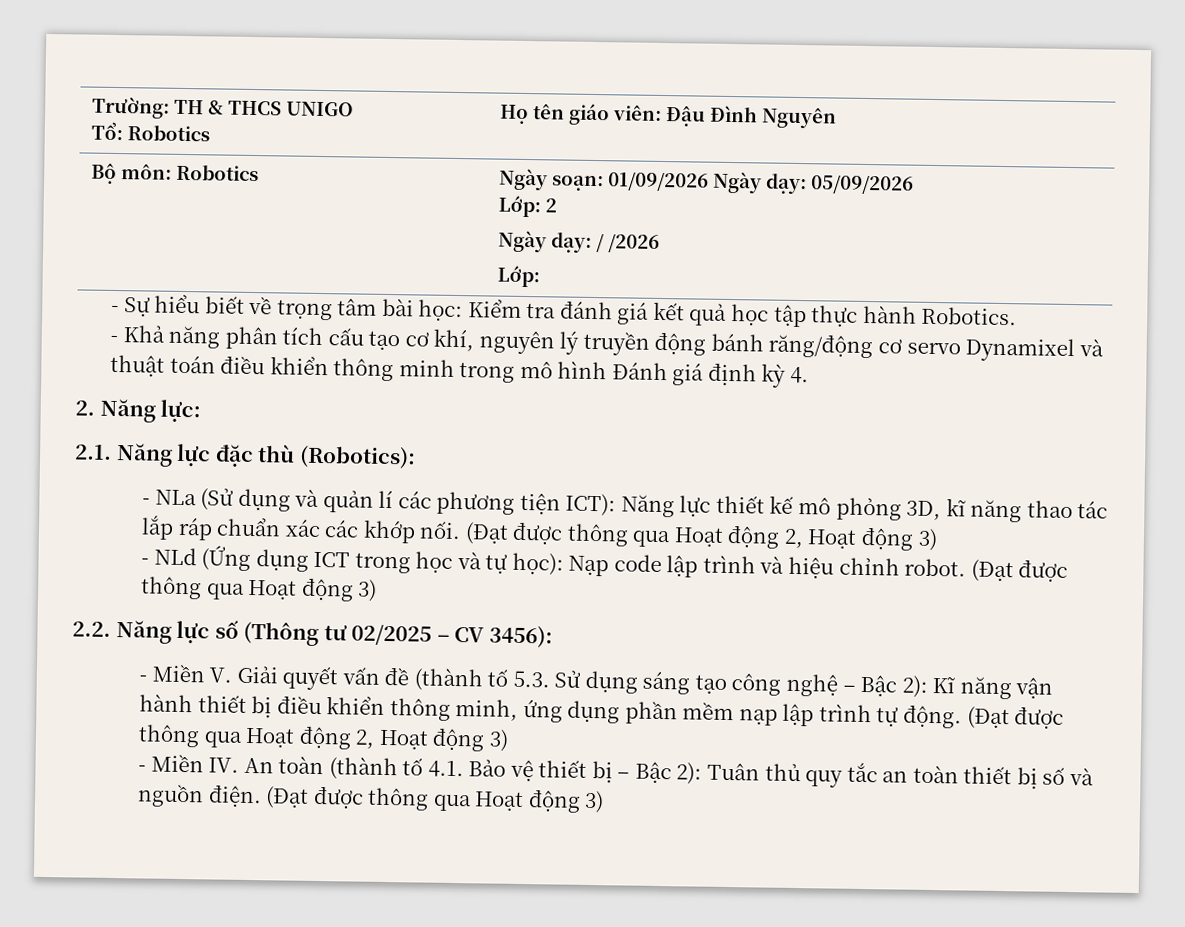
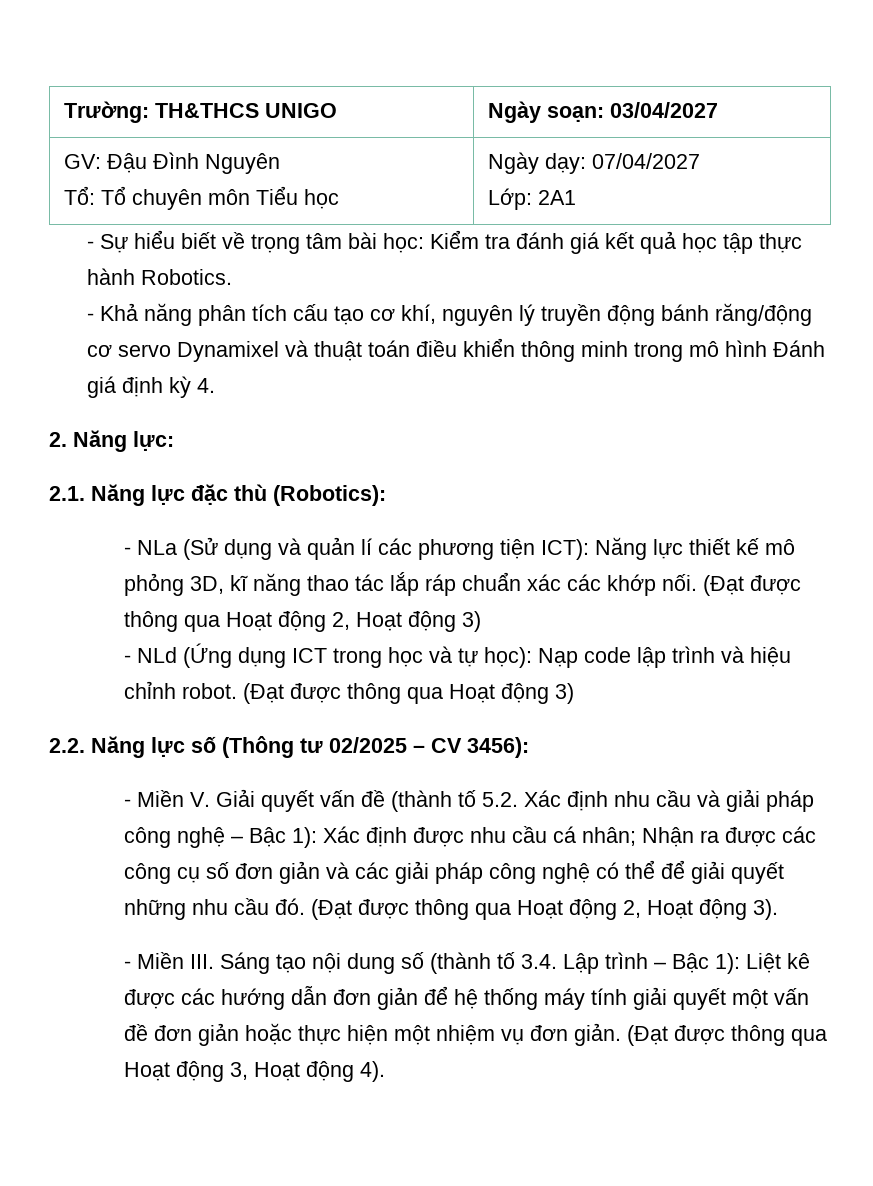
- Trường: TH & THCS UNIGO
- Tổ: Robotics | Họ tên giáo viên: Đậu Đình Nguyên
- Bộ môn: Robotics | Ngày soạn: 01/09/2026 Ngày dạy: 05/09/2026
- Lớp: 2
- Ngày dạy: / /2026
- Lớp:
+ Trường: TH&THCS UNIGO | Ngày soạn: 03/04/2027
+ GV: Đậu Đình Nguyên
+ Tổ: Tổ chuyên môn Tiểu học | Ngày dạy: 07/04/2027
+ Lớp: 2A1
- - Miền V. Giải quyết vấn đề (thành tố 5.3. Sử dụng sáng tạo công nghệ – Bậc 2): Kĩ năng vận hành thiết bị điều khiển thông minh, ứng dụng phần mềm nạp lập trình tự động. (Đạt được thông qua Hoạt động 2, Hoạt động 3)
- - Miền IV. An toàn (thành tố 4.1. Bảo vệ thiết bị – Bậc 2): Tuân thủ quy tắc an toàn thiết bị số và nguồn điện. (Đạt được thông qua Hoạt động 3)
+ - Miền V. Giải quyết vấn đề (thành tố 5.2. Xác định nhu cầu và giải pháp công nghệ – Bậc 1): Xác định được nhu cầu cá nhân; Nhận ra được các công cụ số đơn giản và các giải pháp công nghệ có thể để giải quyết những nhu cầu đó. (Đạt được thông qua Hoạt động 2, Hoạt động 3).
+ - Miền III. Sáng tạo nội dung số (thành tố 3.4. Lập trình – Bậc 1): Liệt kê được các hướng dẫn đơn giản để hệ thống máy tính giải quyết một vấn đề đơn giản hoặc thực hiện một nhiệm vụ đơn giản. (Đạt được thông qua Hoạt động 3, Hoạt động 4).

